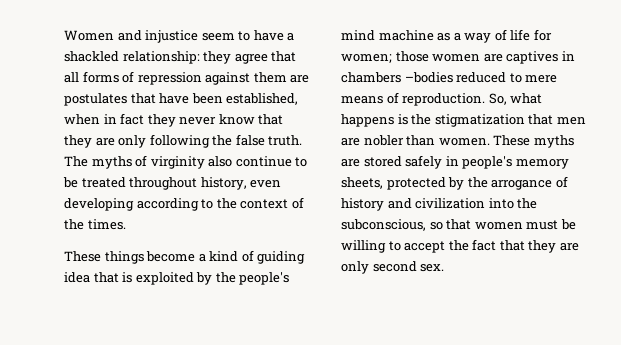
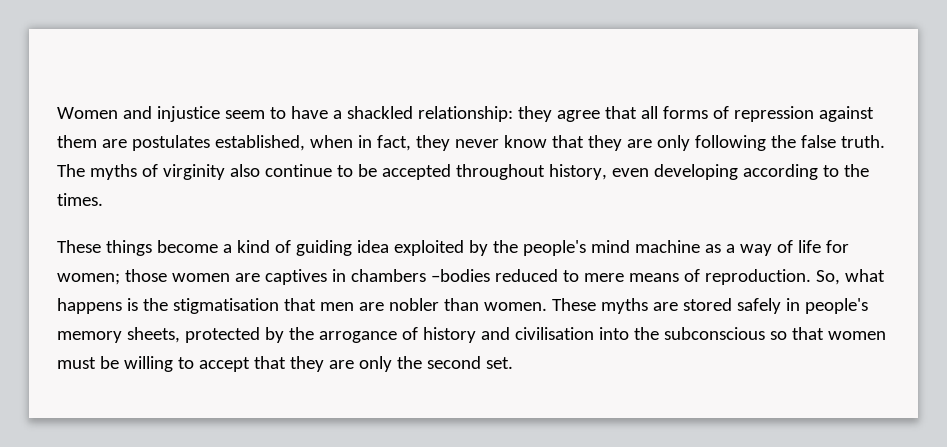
- Women and injustice seem to have a shackled relationship: they agree that all forms of repression against them are postulates that have been established, when in fact they never know that they are only following the false truth.
+ Women and injustice seem to have a shackled relationship: they agree that all forms of repression against them are postulates established, when in fact, they never know that they are only following the false truth.
- The myths of virginity also continue to be treated throughout history, even developing according to the context of the times.
+ The myths of virginity also continue to be accepted throughout history, even developing according to the times.
- These things become a kind of guiding idea that is exploited by the people's mind machine as a way of life for women; those women are captives in chambers –bodies reduced to mere means of reproduction.
+ These things become a kind of guiding idea exploited by the people's mind machine as a way of life for women; those women are captives in chambers –bodies reduced to mere means of reproduction.
- So, what happens is the stigmatization that men are nobler than women.
+ So, what happens is the stigmatisation that men are nobler than women.
- These myths are stored safely in people's memory sheets, protected by the arrogance of history and civilization into the subconscious, so that women must be willing to accept the fact that they are only second sex.
+ These myths are stored safely in people's memory sheets, protected by the arrogance of history and civilisation into the subconscious so that women must be willing to accept that they are only the second set.

